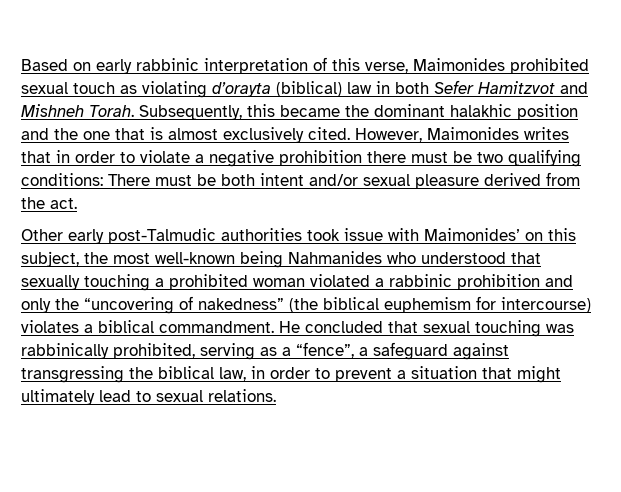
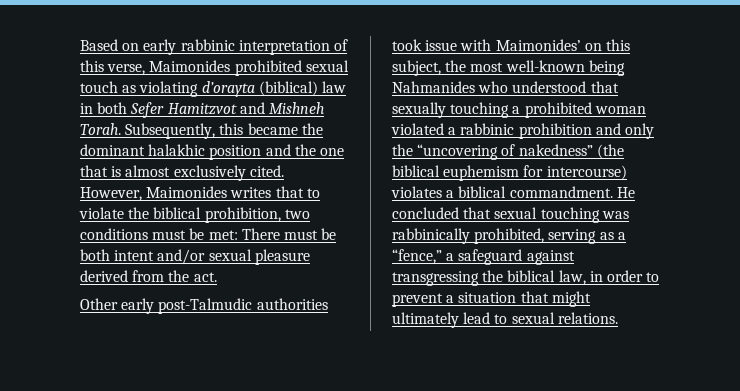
- However, Maimonides writes that in order to violate a negative prohibition there must be two qualifying conditions: There must be both intent and/or sexual pleasure derived from the act.
+ However, Maimonides writes that to violate the biblical prohibition, two conditions must be met: There must be both intent and/or sexual pleasure derived from the act.
- He concluded that sexual touching was rabbinically prohibited, serving as a “fence”, a safeguard against transgressing the biblical law, in order to prevent a situation that might ultimately lead to sexual relations.
+ He concluded that sexual touching was rabbinically prohibited, serving as a “fence,” a safeguard against transgressing the biblical law, in order to prevent a situation that might ultimately lead to sexual relations.

